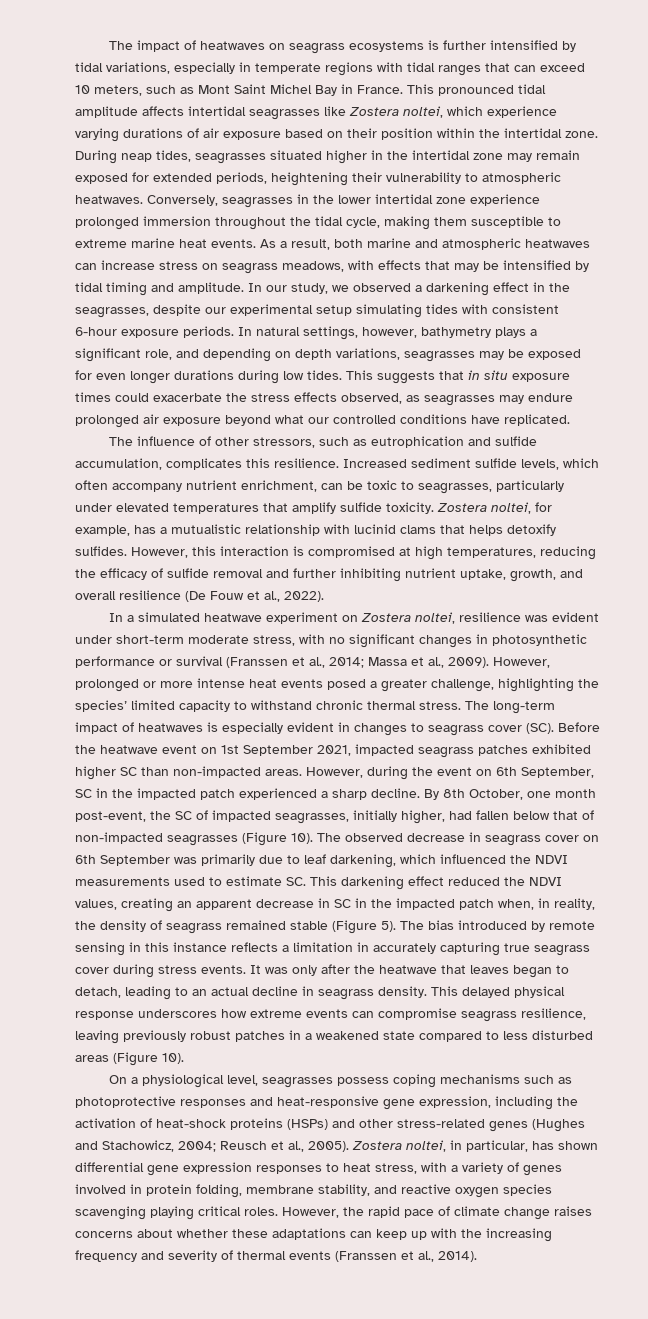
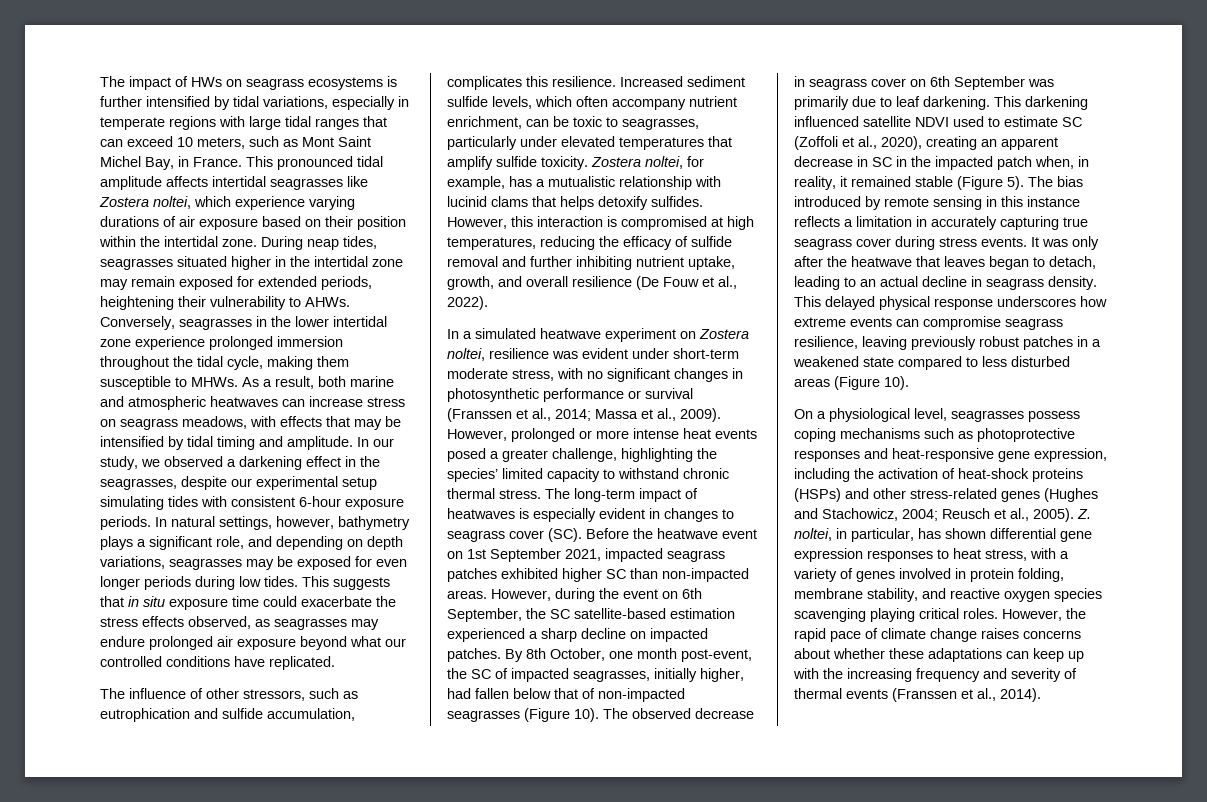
- The impact of heatwaves on seagrass ecosystems is further intensified by tidal variations, especially in temperate regions with tidal ranges that can exceed 10 meters, such as Mont Saint Michel Bay in France.
+ The impact of HWs on seagrass ecosystems is further intensified by tidal variations, especially in temperate regions with large tidal ranges that can exceed 10 meters, such as Mont Saint Michel Bay, in France.
- During neap tides, seagrasses situated higher in the intertidal zone may remain exposed for extended periods, heightening their vulnerability to atmospheric heatwaves.
+ During neap tides, seagrasses situated higher in the intertidal zone may remain exposed for extended periods, heightening their vulnerability to AHWs.
- Conversely, seagrasses in the lower intertidal zone experience prolonged immersion throughout the tidal cycle, making them susceptible to extreme marine heat events.
+ Conversely, seagrasses in the lower intertidal zone experience prolonged immersion throughout the tidal cycle, making them susceptible to MHWs.
- In natural settings, however, bathymetry plays a significant role, and depending on depth variations, seagrasses may be exposed for even longer durations during low tides.
+ In natural settings, however, bathymetry plays a significant role, and depending on depth variations, seagrasses may be exposed for even longer periods during low tides.
- This suggests that in situ exposure times could exacerbate the stress effects observed, as seagrasses may endure prolonged air exposure beyond what our controlled conditions have replicated.
+ This suggests that in situ exposure time could exacerbate the stress effects observed, as seagrasses may endure prolonged air exposure beyond what our controlled conditions have replicated.
- However, during the event on 6th September, SC in the impacted patch experienced a sharp decline.
+ However, during the event on 6th September, the SC satellite-based estimation experienced a sharp decline on impacted patches.
- The observed decrease in seagrass cover on 6th September was primarily due to leaf darkening, which influenced the NDVI measurements used to estimate SC. This darkening effect reduced the NDVI values, creating an apparent decrease in SC in the impacted patch when, in reality, the density of seagrass remained stable (Figure 5).
+ The observed decrease in seagrass cover on 6th September was primarily due to leaf darkening. This darkening influenced satellite NDVI used to estimate SC (Zoffoli et al., 2020), creating an apparent decrease in SC in the impacted patch when, in reality, it remained stable (Figure 5).
- Zostera noltei, in particular, has shown differential gene expression responses to heat stress, with a variety of genes involved in protein folding, membrane stability, and reactive oxygen species scavenging playing critical roles.
+ Z. noltei, in particular, has shown differential gene expression responses to heat stress, with a variety of genes involved in protein folding, membrane stability, and reactive oxygen species scavenging playing critical roles.

